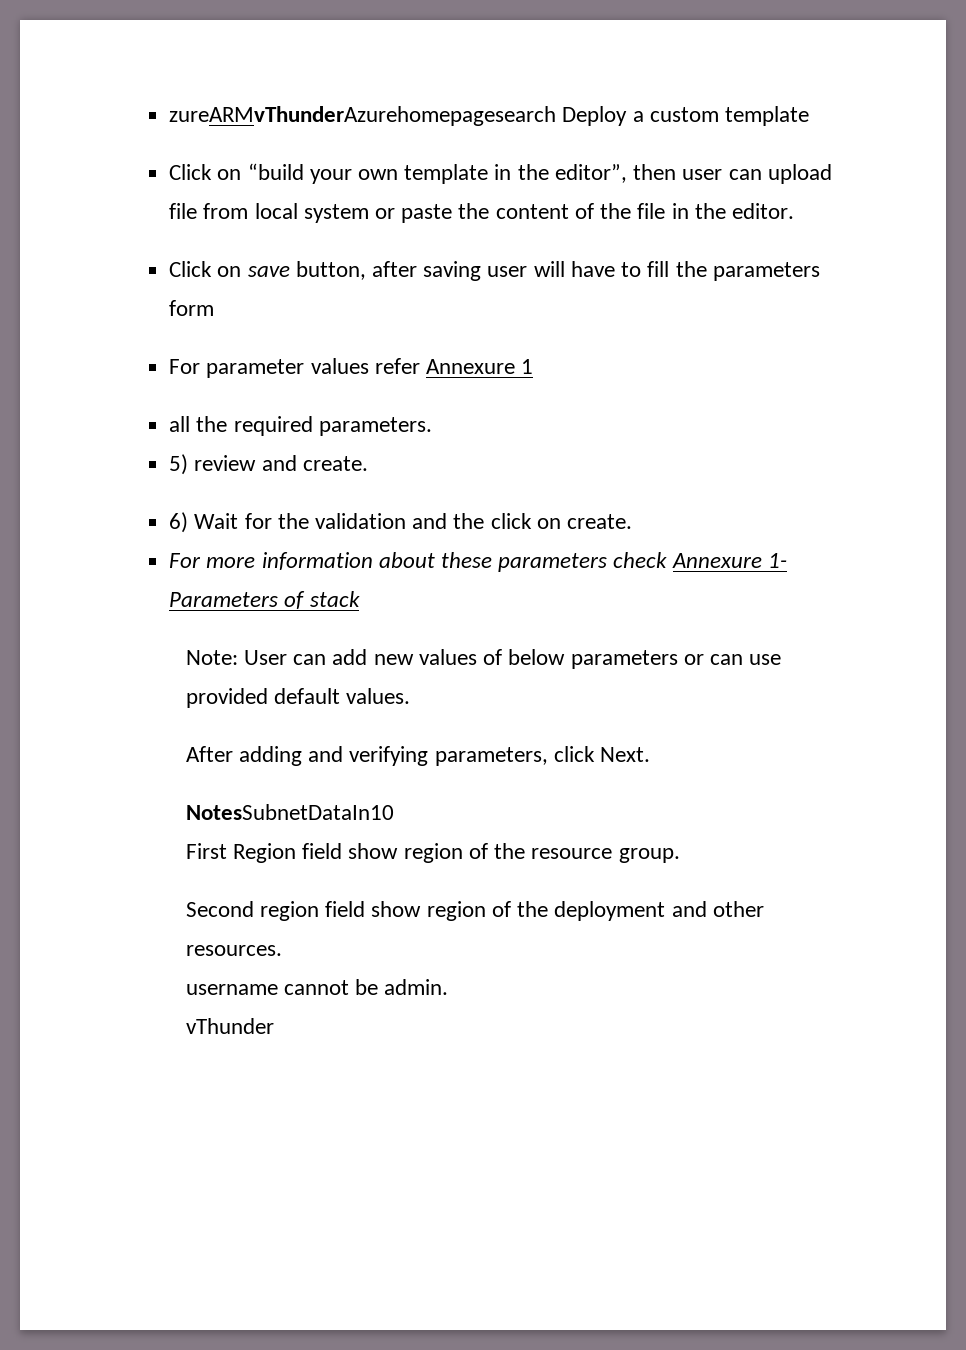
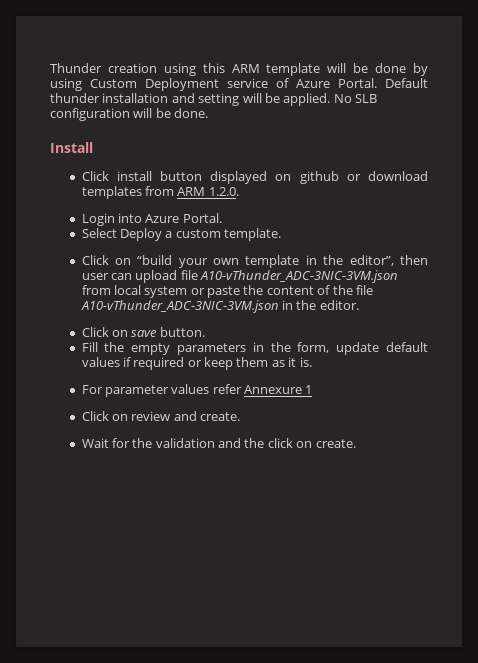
- zureARMvThunderAzurehomepagesearch Deploy a custom template
+ Thunder creation using this ARM template will be done by using Custom Deployment service of Azure Portal. Default thunder installation and setting will be applied. No SLB configuration will be done.
+ Install
+ Click install button displayed on github or download templates from ARM 1.2.0.
+ Login into Azure Portal.
+ Select Deploy a custom template.
- Click on “build your own template in the editor”, then user can upload file from local system or paste the content of the file in the editor.
+ Click on “build your own template in the editor”, then user can upload file A10-vThunder_ADC-3NIC-3VM.json from local system or paste the content of the file A10-vThunder_ADC-3NIC-3VM.json in the editor.
- Click on save button, after saving user will have to fill the parameters form
+ Click on save button.
+ Fill the empty parameters in the form, update default values if required or keep them as it is.
- all the required parameters.
- 5) review and create.
+ Click on review and create.
- 6) Wait for the validation and the click on create.
+ Wait for the validation and the click on create.
- For more information about these parameters check Annexure 1- Parameters of stack
- Note: User can add new values of below parameters or can use provided default values.
- After adding and verifying parameters, click Next.
- NotesSubnetDataIn10
- First Region field show region of the resource group.
- Second region field show region of the deployment and other resources.
- username cannot be admin.
- vThunder

